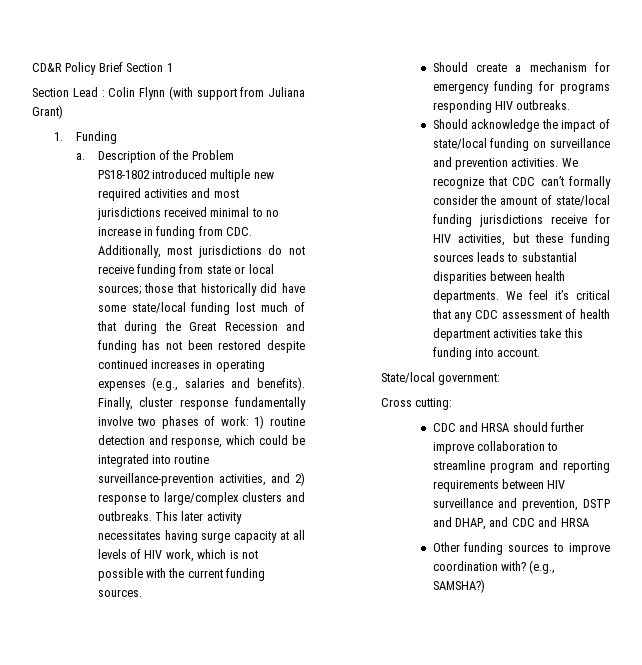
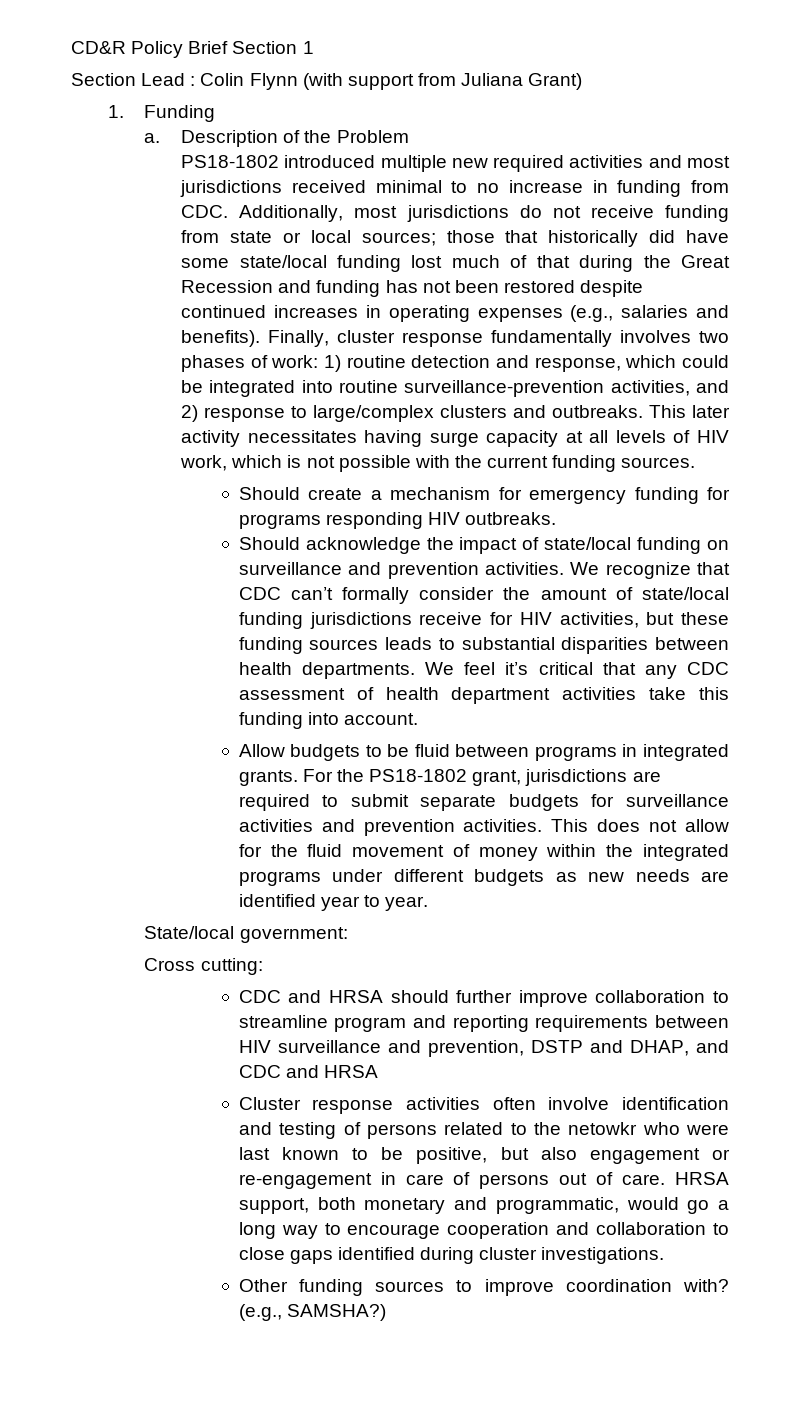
- Finally, cluster response fundamentally involve two phases of work: 1) routine detection and response, which could be integrated into routine surveillance-prevention activities, and 2) response to large/complex clusters and outbreaks.
+ Finally, cluster response fundamentally involves two phases of work: 1) routine detection and response, which could be integrated into routine surveillance-prevention activities, and 2) response to large/complex clusters and outbreaks.
+ Allow budgets to be fluid between programs in integrated grants. For the PS18-1802 grant, jurisdictions are required to submit separate budgets for surveillance activities and prevention activities. This does not allow for the fluid movement of money within the integrated programs under different budgets as new needs are identified year to year.
+ Cluster response activities often involve identification and testing of persons related to the netowkr who were last known to be positive, but also engagement or re-engagement in care of persons out of care. HRSA support, both monetary and programmatic, would go a long way to encourage cooperation and collaboration to close gaps identified during cluster investigations.

